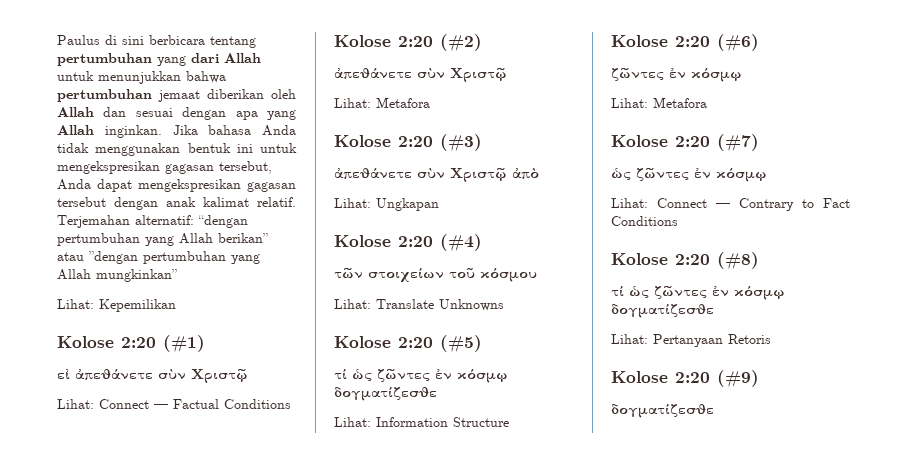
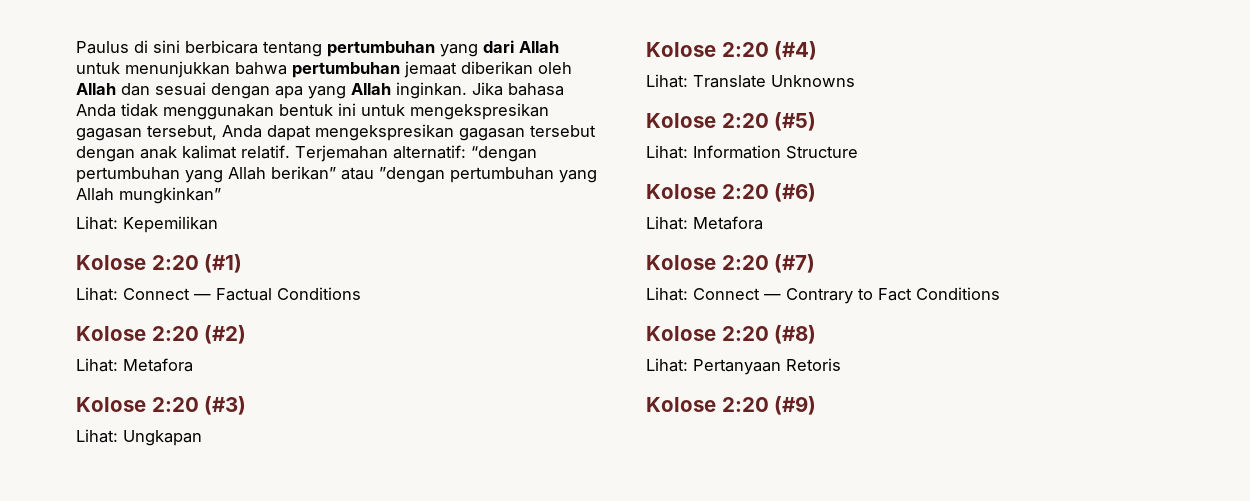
- εἰ ἀπεθάνετε σὺν Χριστῷ
  Kolose 2:20 (#2)
- ἀπεθάνετε σὺν Χριστῷ
- ἀπεθάνετε σὺν Χριστῷ ἀπὸ
- τῶν στοιχείων τοῦ κόσμου
  Kolose 2:20 (#5)
- τί ὡς ζῶντες ἐν κόσμῳ δογματίζεσθε
  Kolose 2:20 (#6)
- ζῶντες ἐν κόσμῳ
  Kolose 2:20 (#7)
- ὡς ζῶντες ἐν κόσμῳ
  Kolose 2:20 (#8)
- τί ὡς ζῶντες ἐν κόσμῳ δογματίζεσθε
  Kolose 2:20 (#9)
- δογματίζεσθε

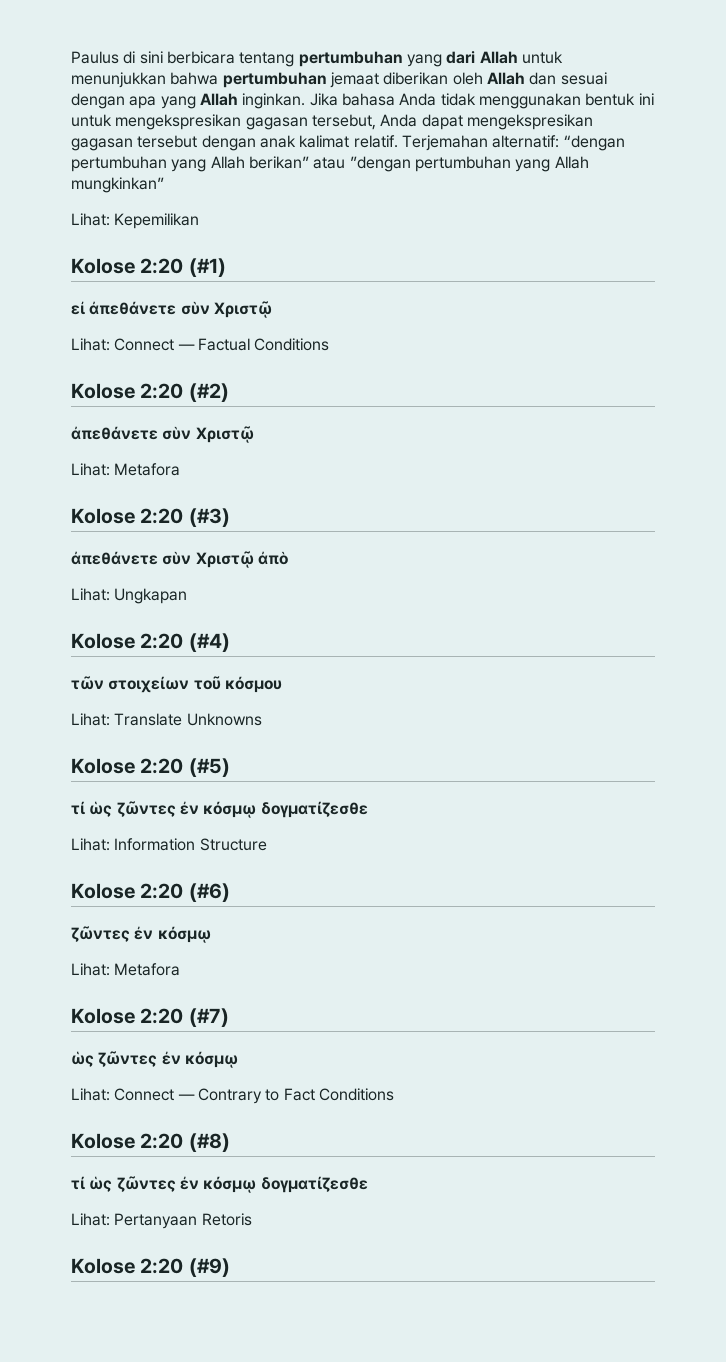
+ εἰ ἀπεθάνετε σὺν Χριστῷ
  Kolose 2:20 (#2)
+ ἀπεθάνετε σὺν Χριστῷ
+ ἀπεθάνετε σὺν Χριστῷ ἀπὸ
+ τῶν στοιχείων τοῦ κόσμου
  Kolose 2:20 (#5)
+ τί ὡς ζῶντες ἐν κόσμῳ δογματίζεσθε
  Kolose 2:20 (#6)
+ ζῶντες ἐν κόσμῳ
  Kolose 2:20 (#7)
+ ὡς ζῶντες ἐν κόσμῳ
  Kolose 2:20 (#8)
+ τί ὡς ζῶντες ἐν κόσμῳ δογματίζεσθε

